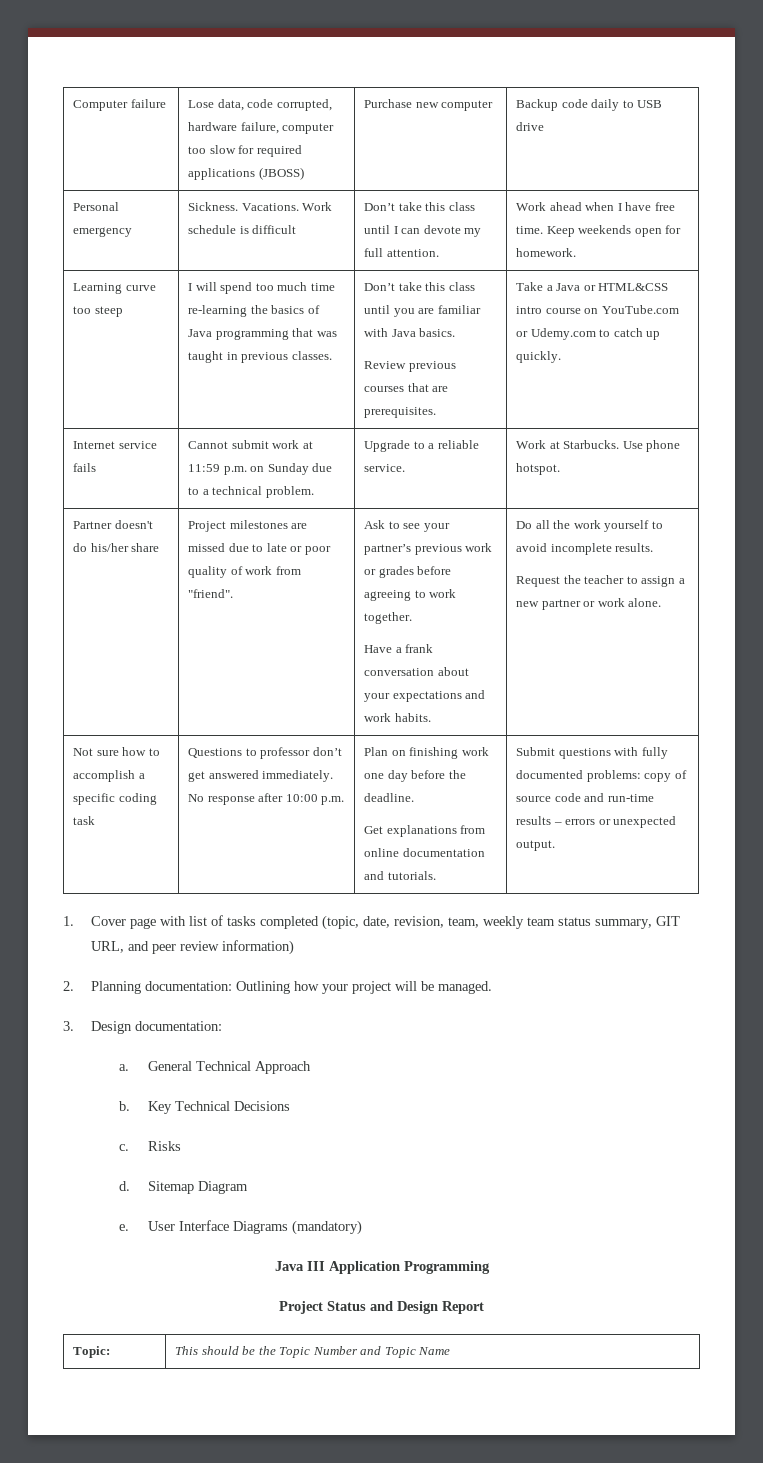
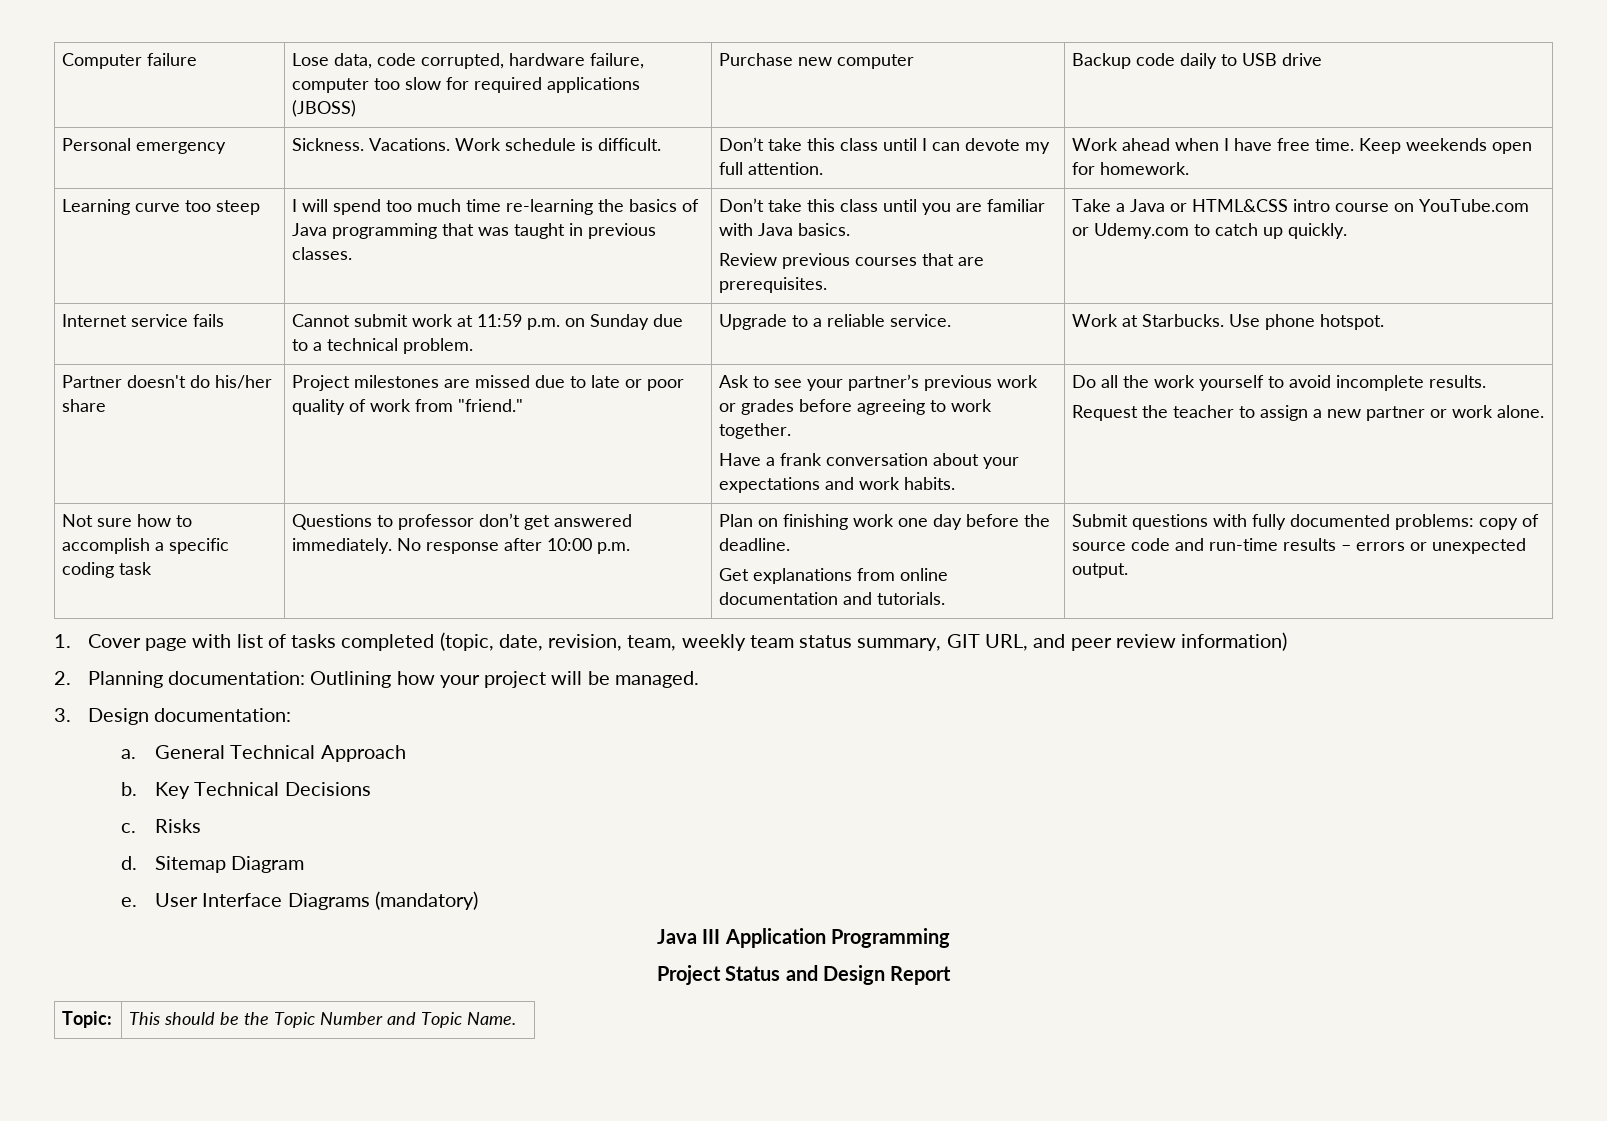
- Personal emergency | Sickness. Vacations. Work schedule is difficult | Don’t take this class until I can devote my full attention. | Work ahead when I have free time. Keep weekends open for homework.
+ Personal emergency | Sickness. Vacations. Work schedule is difficult. | Don’t take this class until I can devote my full attention. | Work ahead when I have free time. Keep weekends open for homework.
- Project milestones are missed due to late or poor quality of work from "friend".
+ Project milestones are missed due to late or poor quality of work from "friend."
- Topic: | This should be the Topic Number and Topic Name
+ Topic: | This should be the Topic Number and Topic Name.

